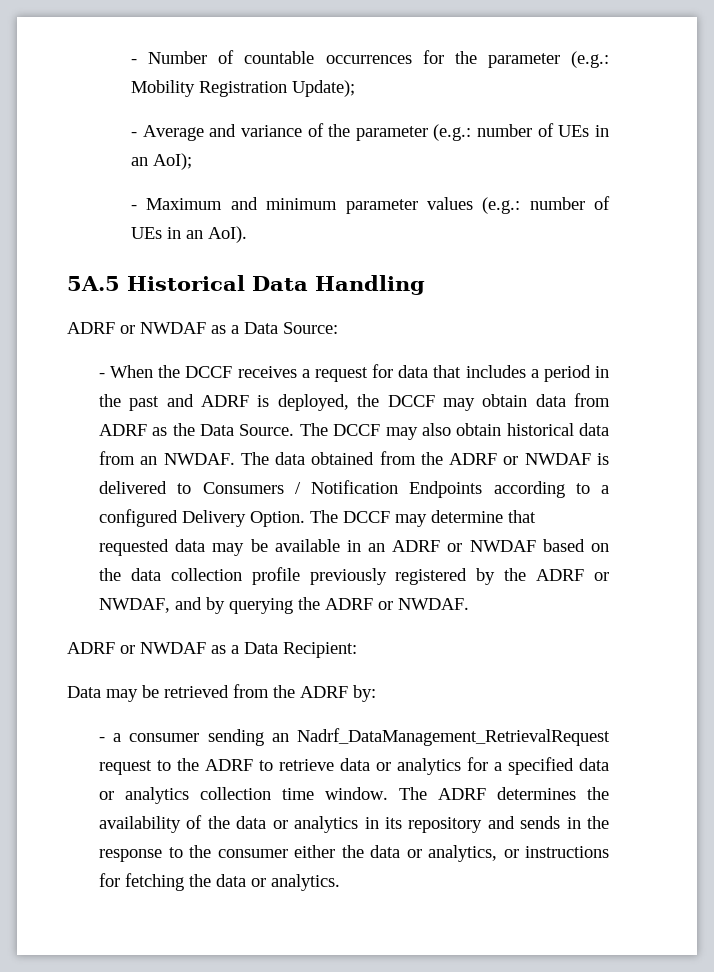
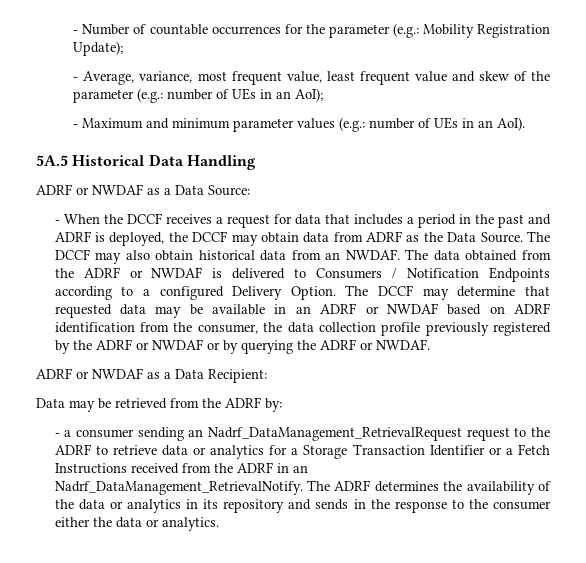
- - Average and variance of the parameter (e.g.: number of UEs in an AoI);
+ - Average, variance, most frequent value, least frequent value and skew of the parameter (e.g.: number of UEs in an AoI);
- The DCCF may determine that requested data may be available in an ADRF or NWDAF based on the data collection profile previously registered by the ADRF or NWDAF, and by querying the ADRF or NWDAF.
+ The DCCF may determine that requested data may be available in an ADRF or NWDAF based on ADRF identification from the consumer, the data collection profile previously registered by the ADRF or NWDAF or by querying the ADRF or NWDAF.
- - a consumer sending an Nadrf_DataManagement_RetrievalRequest request to the ADRF to retrieve data or analytics for a specified data or analytics collection time window.
+ - a consumer sending an Nadrf_DataManagement_RetrievalRequest request to the ADRF to retrieve data or analytics for a Storage Transaction Identifier or a Fetch Instructions received from the ADRF in an Nadrf_DataManagement_RetrievalNotify.
- The ADRF determines the availability of the data or analytics in its repository and sends in the response to the consumer either the data or analytics, or instructions for fetching the data or analytics.
+ The ADRF determines the availability of the data or analytics in its repository and sends in the response to the consumer either the data or analytics.

